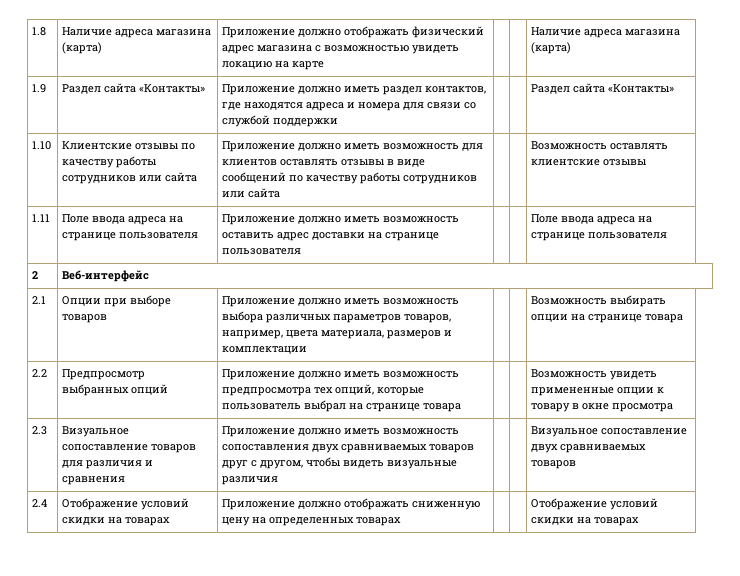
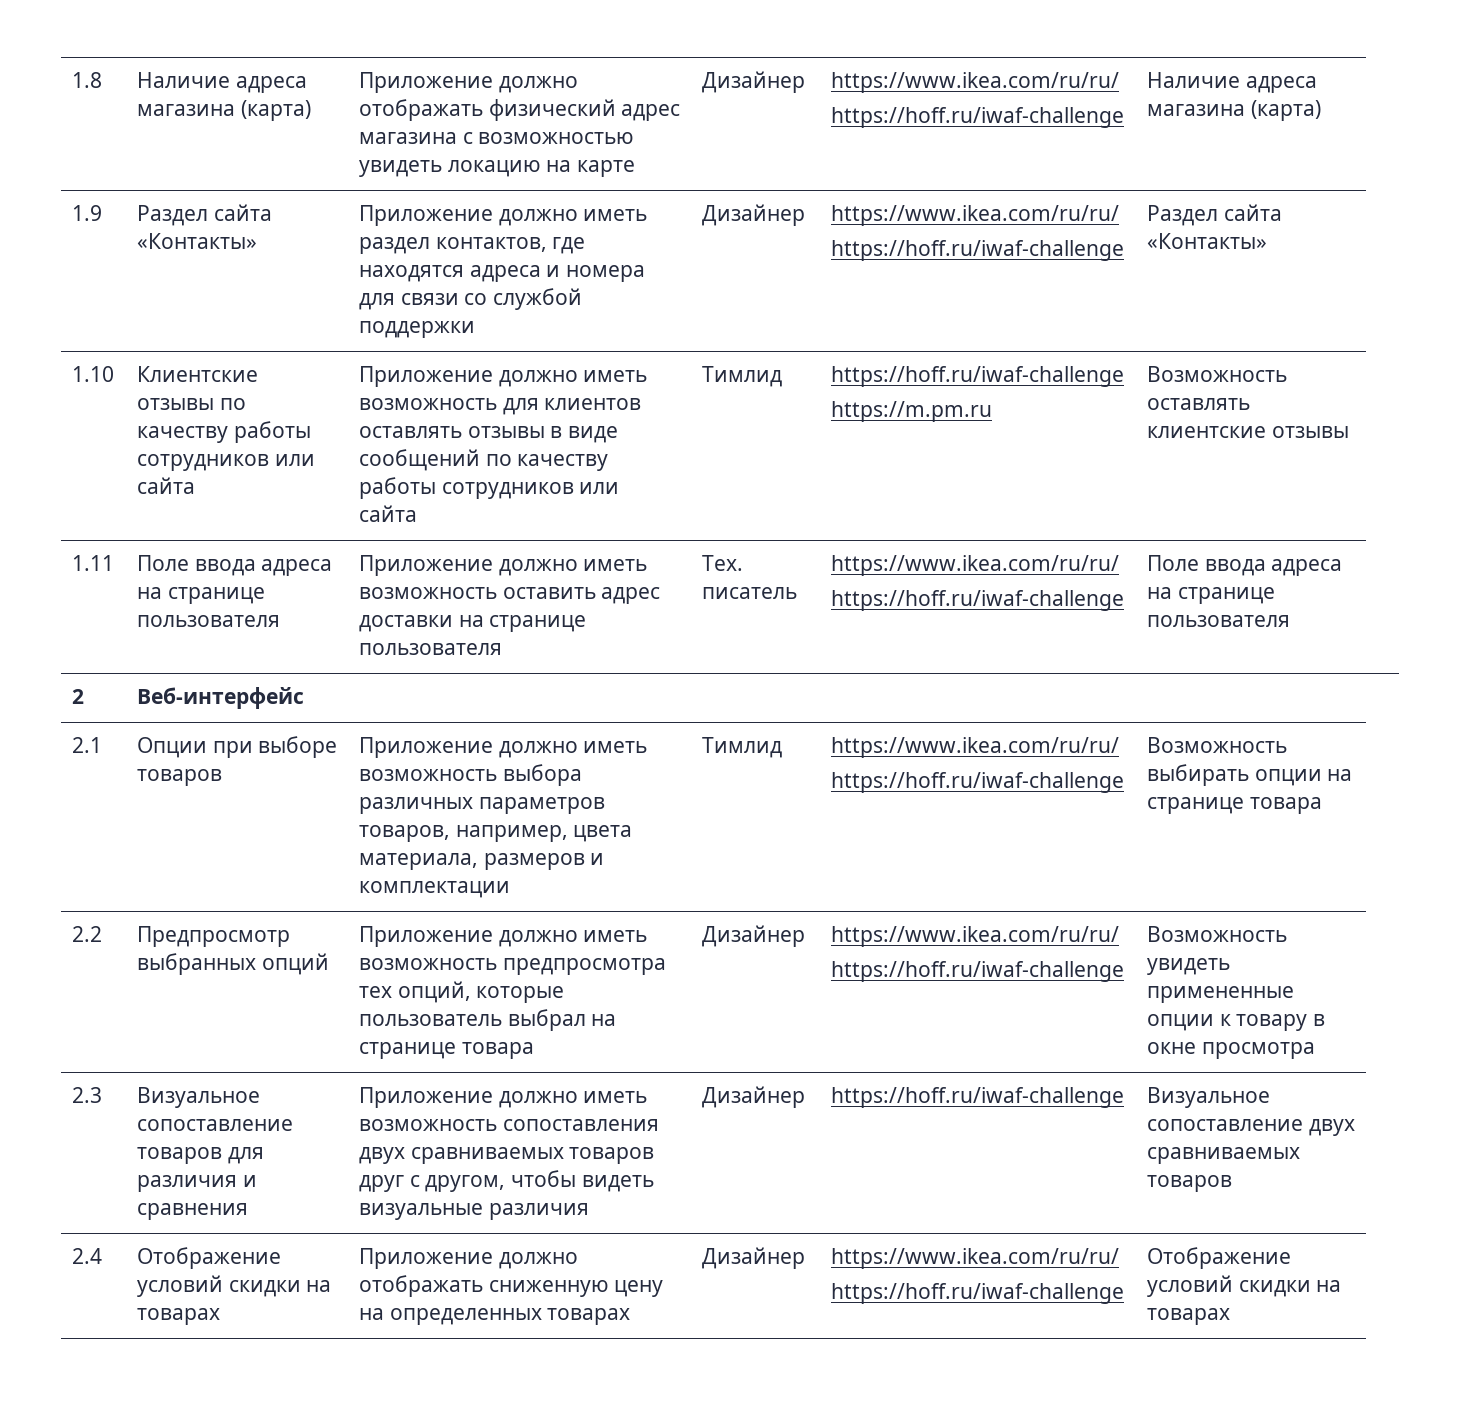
- 1.8 | Наличие адреса магазина (карта) | Приложение должно отображать физический адрес магазина с возможностью увидеть локацию на карте | | | Наличие адреса магазина (карта)
+ 1.8 | Наличие адреса магазина (карта) | Приложение должно отображать физический адрес магазина с возможностью увидеть локацию на карте | Дизайнер | https://www.ikea.com/ru/ru/
+ https://hoff.ru/iwaf-challenge | Наличие адреса магазина (карта)
- 1.9 | Раздел сайта «Контакты» | Приложение должно иметь раздел контактов, где находятся адреса и номера для связи со службой поддержки | | | Раздел сайта «Контакты»
+ 1.9 | Раздел сайта «Контакты» | Приложение должно иметь раздел контактов, где находятся адреса и номера для связи со службой поддержки | Дизайнер | https://www.ikea.com/ru/ru/
+ https://hoff.ru/iwaf-challenge | Раздел сайта «Контакты»
- 1.10 | Клиентские отзывы по качеству работы сотрудников или сайта | Приложение должно иметь возможность для клиентов оставлять отзывы в виде сообщений по качеству работы сотрудников или сайта | | | Возможность оставлять клиентские отзывы
+ 1.10 | Клиентские отзывы по качеству работы сотрудников или сайта | Приложение должно иметь возможность для клиентов оставлять отзывы в виде сообщений по качеству работы сотрудников или сайта | Тимлид | https://hoff.ru/iwaf-challenge
+ https://m.pm.ru | Возможность оставлять клиентские отзывы
- 1.11 | Поле ввода адреса на странице пользователя | Приложение должно иметь возможность оставить адрес доставки на странице пользователя | | | Поле ввода адреса на странице пользователя
+ 1.11 | Поле ввода адреса на странице пользователя | Приложение должно иметь возможность оставить адрес доставки на странице пользователя | Тех. писатель | https://www.ikea.com/ru/ru/
+ https://hoff.ru/iwaf-challenge | Поле ввода адреса на странице пользователя
- 2.1 | Опции при выборе товаров | Приложение должно иметь возможность выбора различных параметров товаров, например, цвета материала, размеров и комплектации | | | Возможность выбирать опции на странице товара
+ 2.1 | Опции при выборе товаров | Приложение должно иметь возможность выбора различных параметров товаров, например, цвета материала, размеров и комплектации | Тимлид | https://www.ikea.com/ru/ru/
+ https://hoff.ru/iwaf-challenge | Возможность выбирать опции на странице товара
- 2.2 | Предпросмотр выбранных опций | Приложение должно иметь возможность предпросмотра тех опций, которые пользователь выбрал на странице товара | | | Возможность увидеть примененные опции к товару в окне просмотра
+ 2.2 | Предпросмотр выбранных опций | Приложение должно иметь возможность предпросмотра тех опций, которые пользователь выбрал на странице товара | Дизайнер | https://www.ikea.com/ru/ru/
+ https://hoff.ru/iwaf-challenge | Возможность увидеть примененные опции к товару в окне просмотра
- 2.3 | Визуальное сопоставление товаров для различия и сравнения | Приложение должно иметь возможность сопоставления двух сравниваемых товаров друг с другом, чтобы видеть визуальные различия | | | Визуальное сопоставление двух сравниваемых товаров
+ 2.3 | Визуальное сопоставление товаров для различия и сравнения | Приложение должно иметь возможность сопоставления двух сравниваемых товаров друг с другом, чтобы видеть визуальные различия | Дизайнер | https://hoff.ru/iwaf-challenge | Визуальное сопоставление двух сравниваемых товаров
- 2.4 | Отображение условий скидки на товарах | Приложение должно отображать сниженную цену на определенных товарах | | | Отображение условий скидки на товарах
+ 2.4 | Отображение условий скидки на товарах | Приложение должно отображать сниженную цену на определенных товарах | Дизайнер | https://www.ikea.com/ru/ru/
+ https://hoff.ru/iwaf-challenge | Отображение условий скидки на товарах

